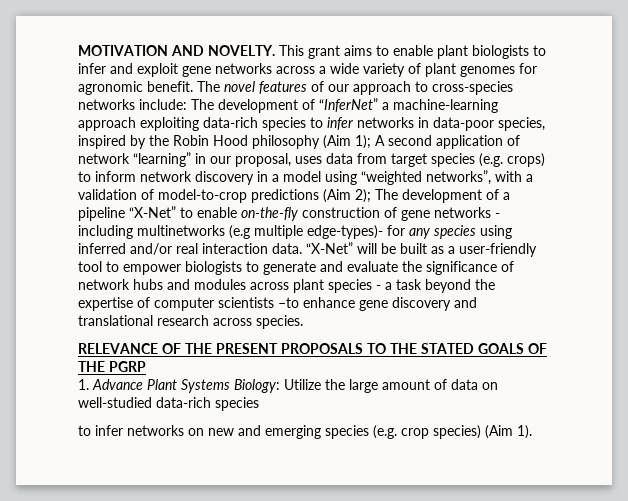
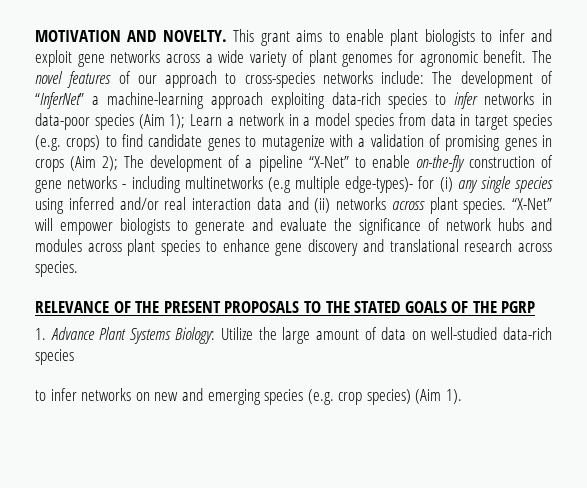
- The development of “InferNet” a machine-learning approach exploiting data-rich species to infer networks in data-poor species, inspired by the Robin Hood philosophy (Aim 1); A second application of network “learning” in our proposal, uses data from target species (e.g. crops) to inform network discovery in a model using “weighted networks”, with a validation of model-to-crop predictions (Aim 2);
+ The development of “InferNet” a machine-learning approach exploiting data-rich species to infer networks in data-poor species (Aim 1); Learn a network in a model species from data in target species (e.g. crops) to find candidate genes to mutagenize with a validation of promising genes in crops (Aim 2);
- The development of a pipeline “X-Net” to enable on-the-fly construction of gene networks - including multinetworks (e.g multiple edge-types)- for any species using inferred and/or real interaction data. “X-Net” will be built as a user-friendly tool to empower biologists to generate and evaluate the significance of network hubs and modules across plant species - a task beyond the expertise of computer scientists –to enhance gene discovery and translational research across species.
+ The development of a pipeline “X-Net” to enable on-the-fly construction of gene networks - including multinetworks (e.g multiple edge-types)- for (i) any single species using inferred and/or real interaction data and (ii) networks across plant species. “X-Net” will empower biologists to generate and evaluate the significance of network hubs and modules across plant species to enhance gene discovery and translational research across species.

